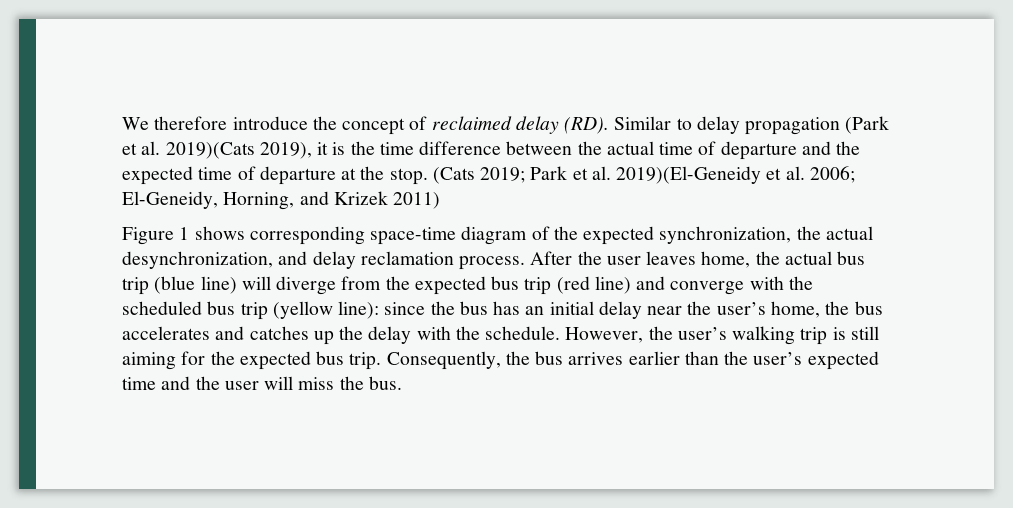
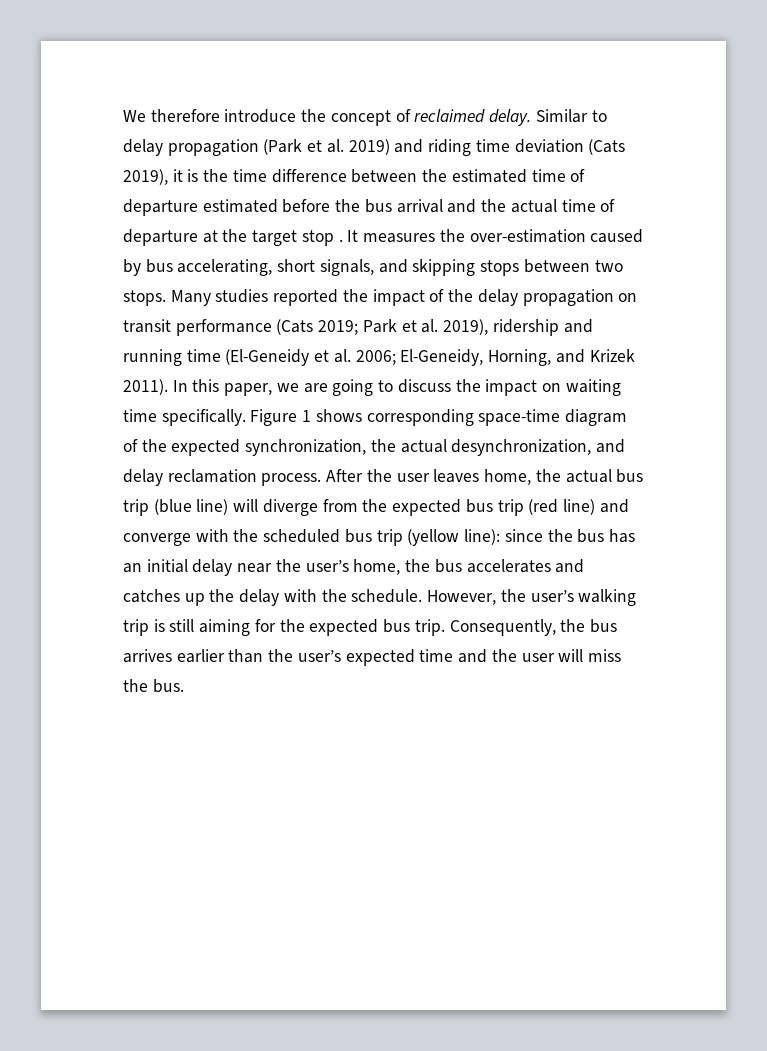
- We therefore introduce the concept of reclaimed delay (RD). Similar to delay propagation (Park et al. 2019)(Cats 2019), it is the time difference between the actual time of departure and the expected time of departure at the stop. (Cats 2019; Park et al. 2019)(El-Geneidy et al. 2006; El‐Geneidy, Horning, and Krizek 2011)
- Figure 1 shows corresponding space-time diagram of the expected synchronization, the actual desynchronization, and delay reclamation process.
+ We therefore introduce the concept of reclaimed delay. Similar to delay propagation (Park et al. 2019) and riding time deviation (Cats 2019), it is the time difference between the estimated time of departure estimated before the bus arrival and the actual time of departure at the target stop . It measures the over-estimation caused by bus accelerating, short signals, and skipping stops between two stops. Many studies reported the impact of the delay propagation on transit performance (Cats 2019; Park et al. 2019), ridership and running time (El-Geneidy et al. 2006; El‐Geneidy, Horning, and Krizek 2011). In this paper, we are going to discuss the impact on waiting time specifically. Figure 1 shows corresponding space-time diagram of the expected synchronization, the actual desynchronization, and delay reclamation process.

